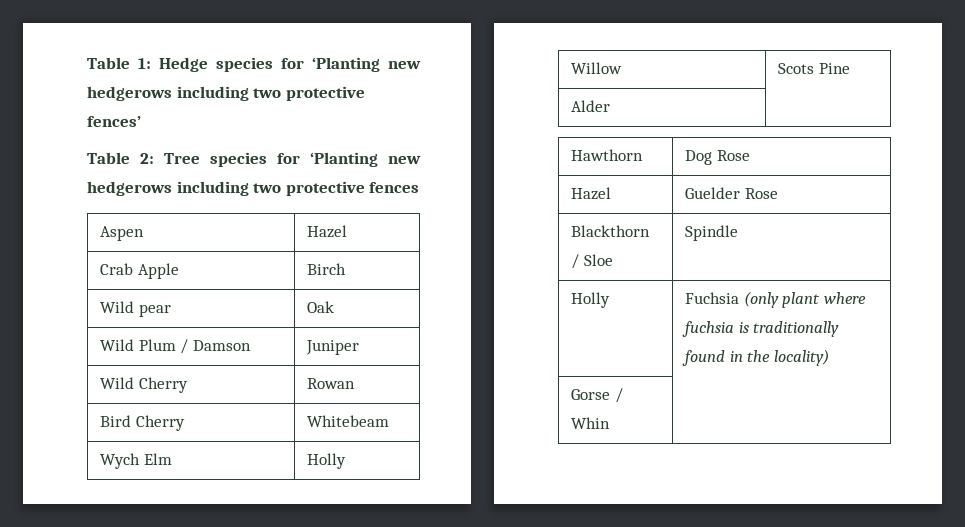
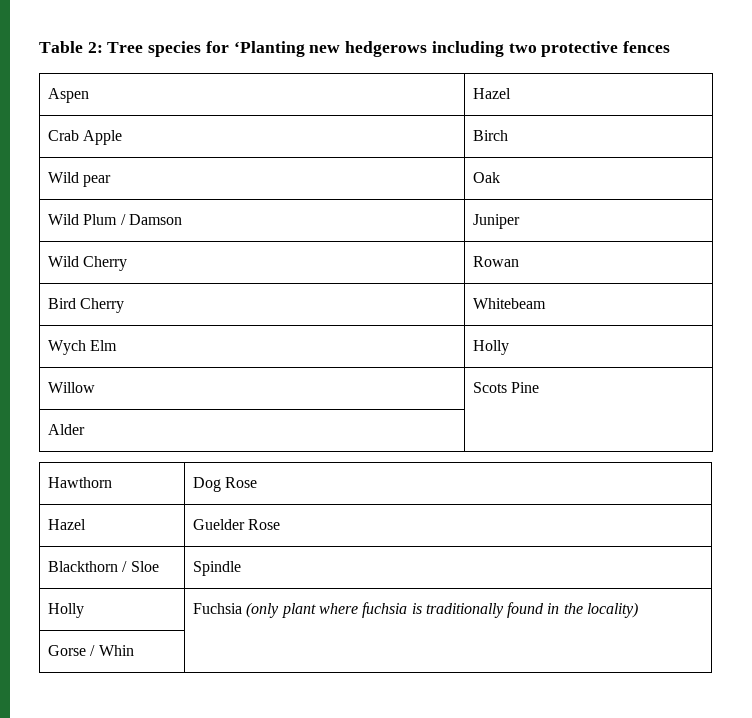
- Table 1: Hedge species for ‘Planting new hedgerows including two protective fences’

